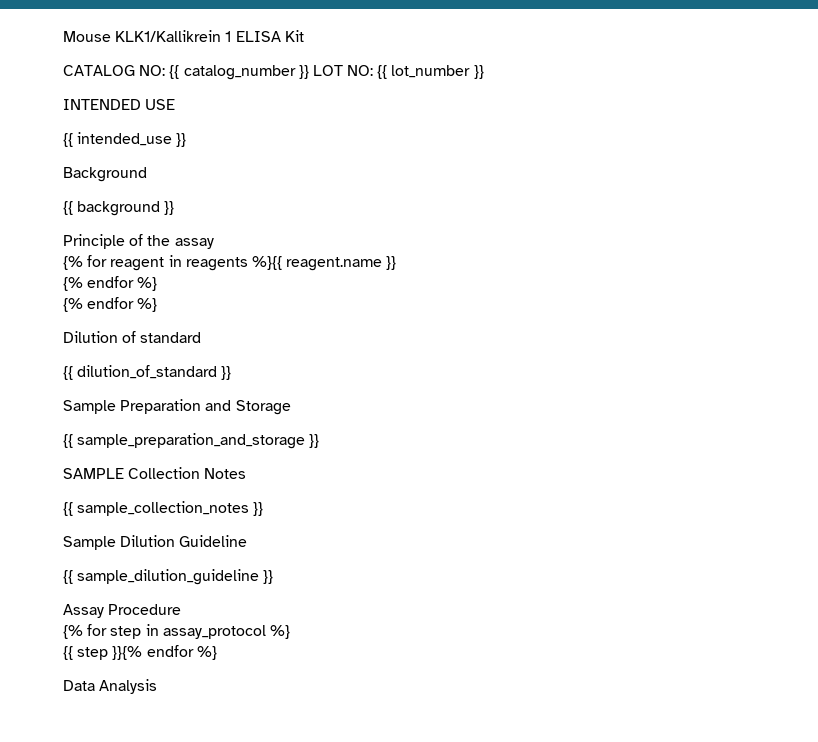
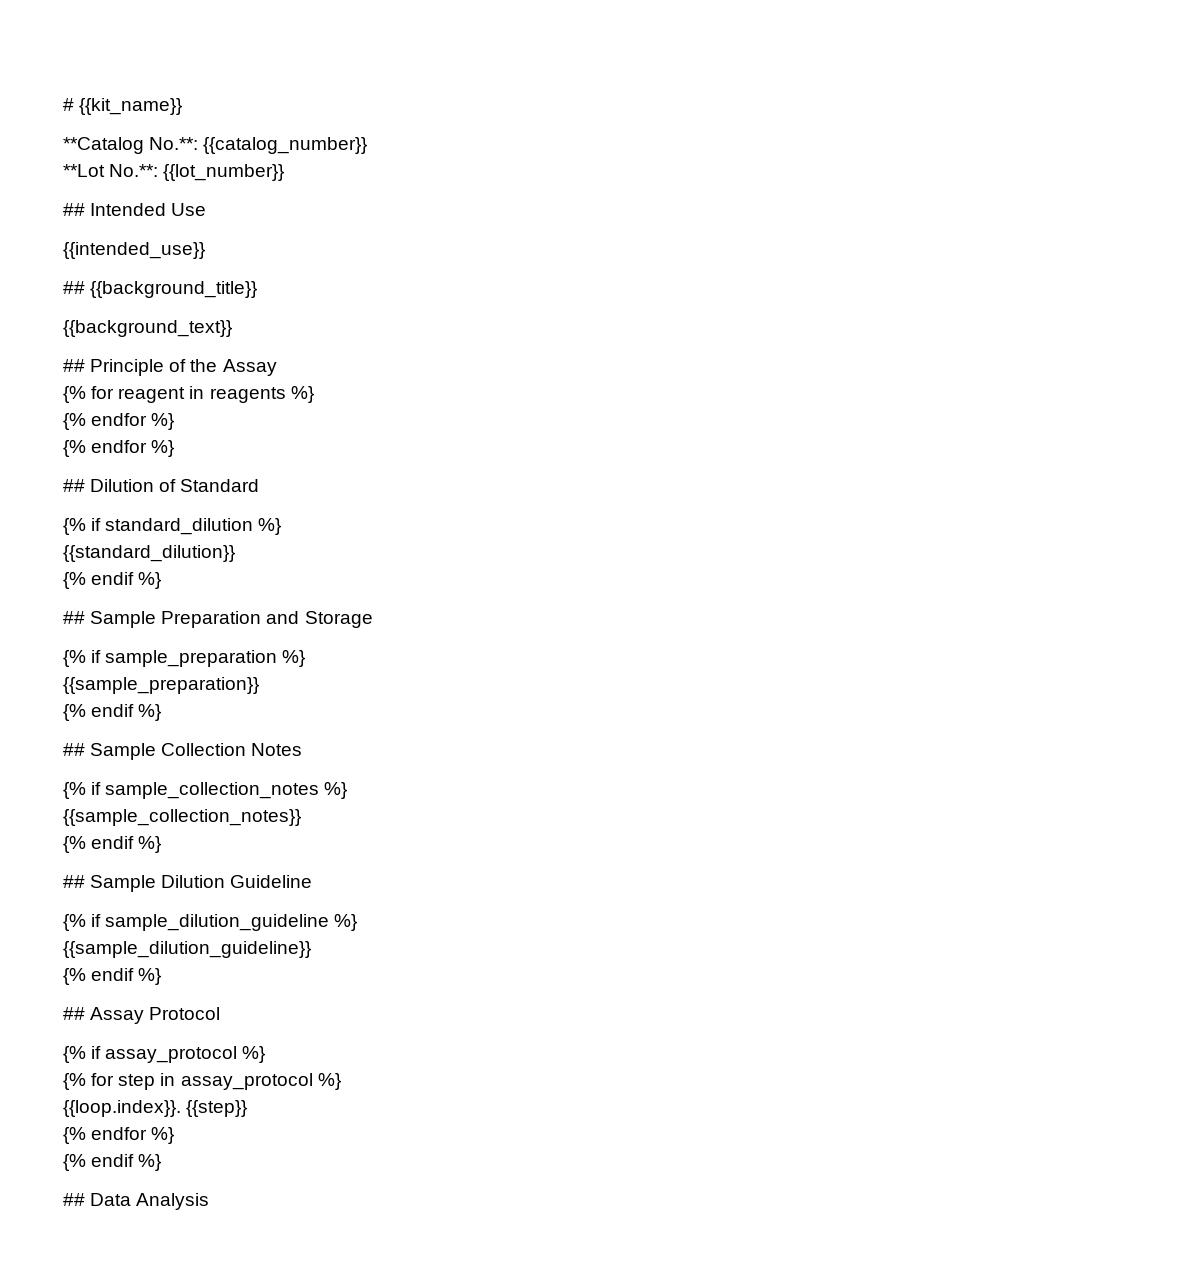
- Mouse KLK1/Kallikrein 1 ELISA Kit
- CATALOG NO: {{ catalog_number }} LOT NO: {{ lot_number }}
- INTENDED USE
- {{ intended_use }}
- Background
- {{ background }}
- Principle of the assay
+ # {{kit_name}}
+ **Catalog No.**: {{catalog_number}}
+ **Lot No.**: {{lot_number}}
+ ## Intended Use
+ {{intended_use}}
+ ## {{background_title}}
+ {{background_text}}
+ ## Principle of the Assay
- {% for reagent in reagents %}{{ reagent.name }}
+ {% for reagent in reagents %}
- Dilution of standard
- {{ dilution_of_standard }}
- Sample Preparation and Storage
- {{ sample_preparation_and_storage }}
- SAMPLE Collection Notes
- {{ sample_collection_notes }}
- Sample Dilution Guideline
- {{ sample_dilution_guideline }}
- Assay Procedure
+ ## Dilution of Standard
+ {% if standard_dilution %}
+ {{standard_dilution}}
+ {% endif %}
+ ## Sample Preparation and Storage
+ {% if sample_preparation %}
+ {{sample_preparation}}
+ {% endif %}
+ ## Sample Collection Notes
+ {% if sample_collection_notes %}
+ {{sample_collection_notes}}
+ {% endif %}
+ ## Sample Dilution Guideline
+ {% if sample_dilution_guideline %}
+ {{sample_dilution_guideline}}
+ {% endif %}
+ ## Assay Protocol
+ {% if assay_protocol %}
- {{ step }}{% endfor %}
- Data Analysis
+ {{loop.index}}. {{step}}
+ {% endfor %}
+ {% endif %}
+ ## Data Analysis

